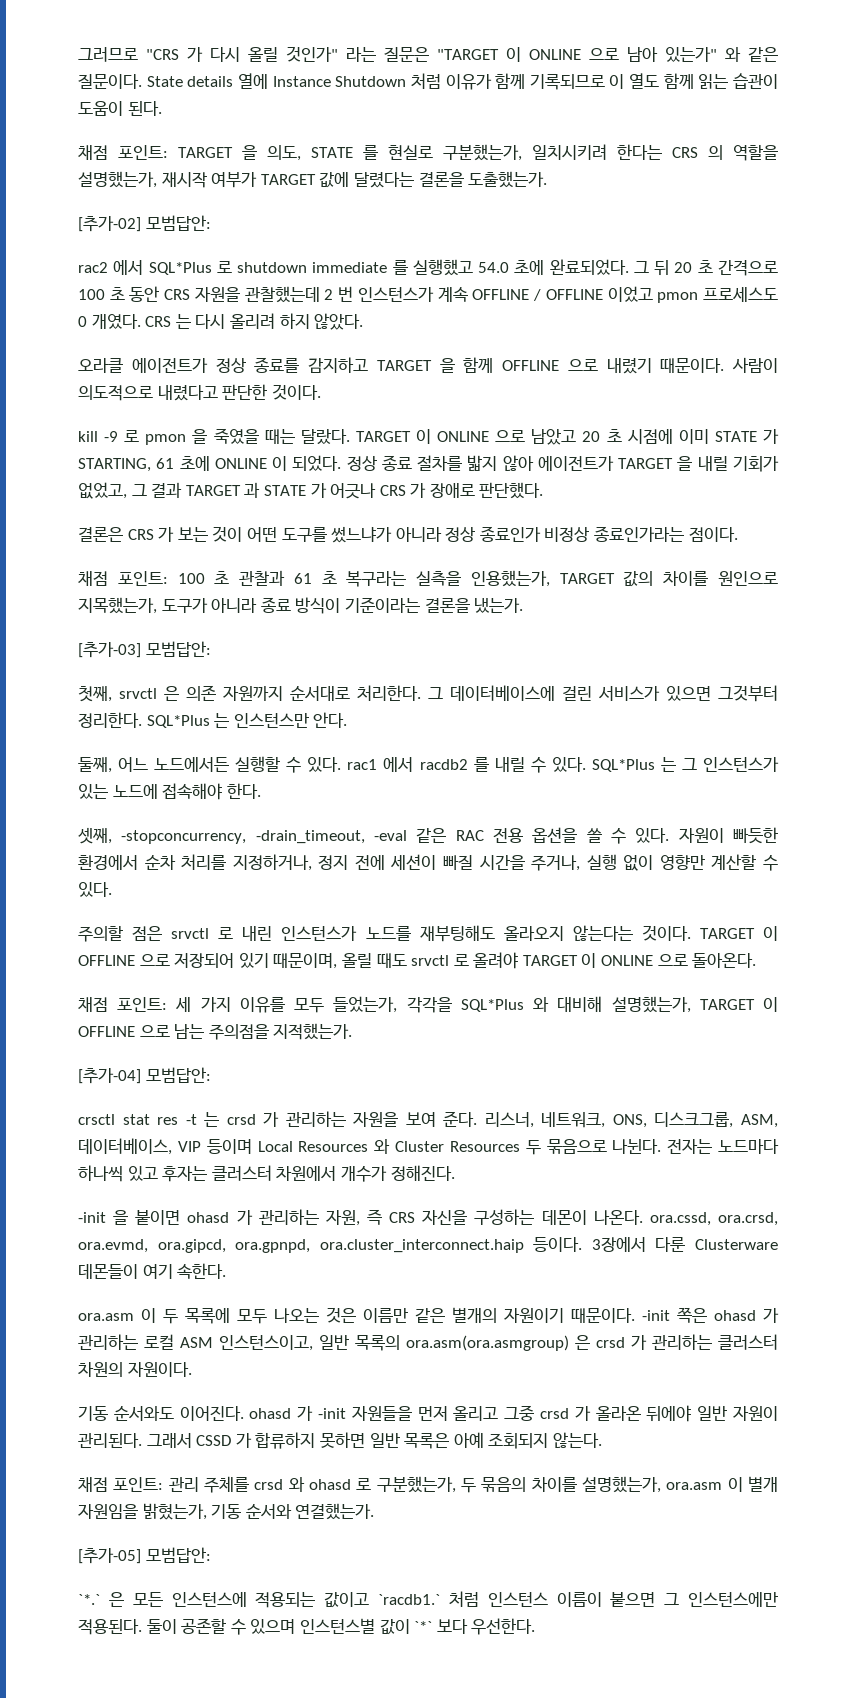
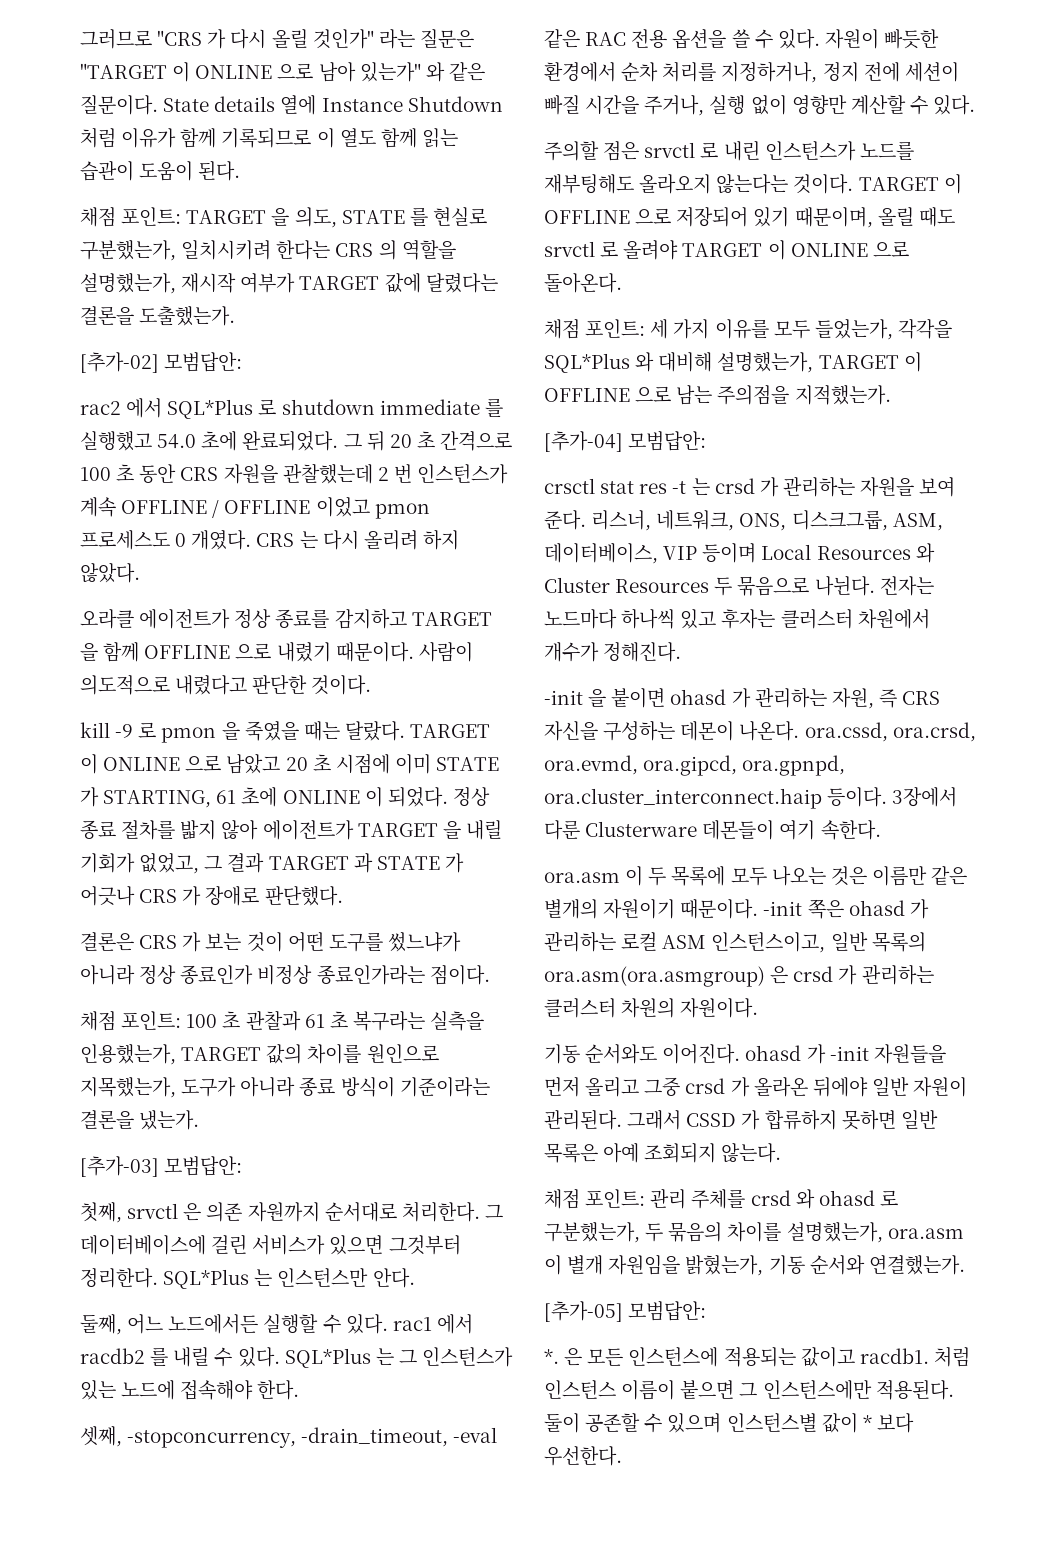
- `*.` 은 모든 인스턴스에 적용되는 값이고 `racdb1.` 처럼 인스턴스 이름이 붙으면 그 인스턴스에만 적용된다.
+ *. 은 모든 인스턴스에 적용되는 값이고 racdb1. 처럼 인스턴스 이름이 붙으면 그 인스턴스에만 적용된다.
- 둘이 공존할 수 있으며 인스턴스별 값이 `*` 보다 우선한다.
+ 둘이 공존할 수 있으며 인스턴스별 값이 * 보다 우선한다.

